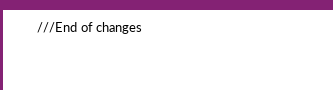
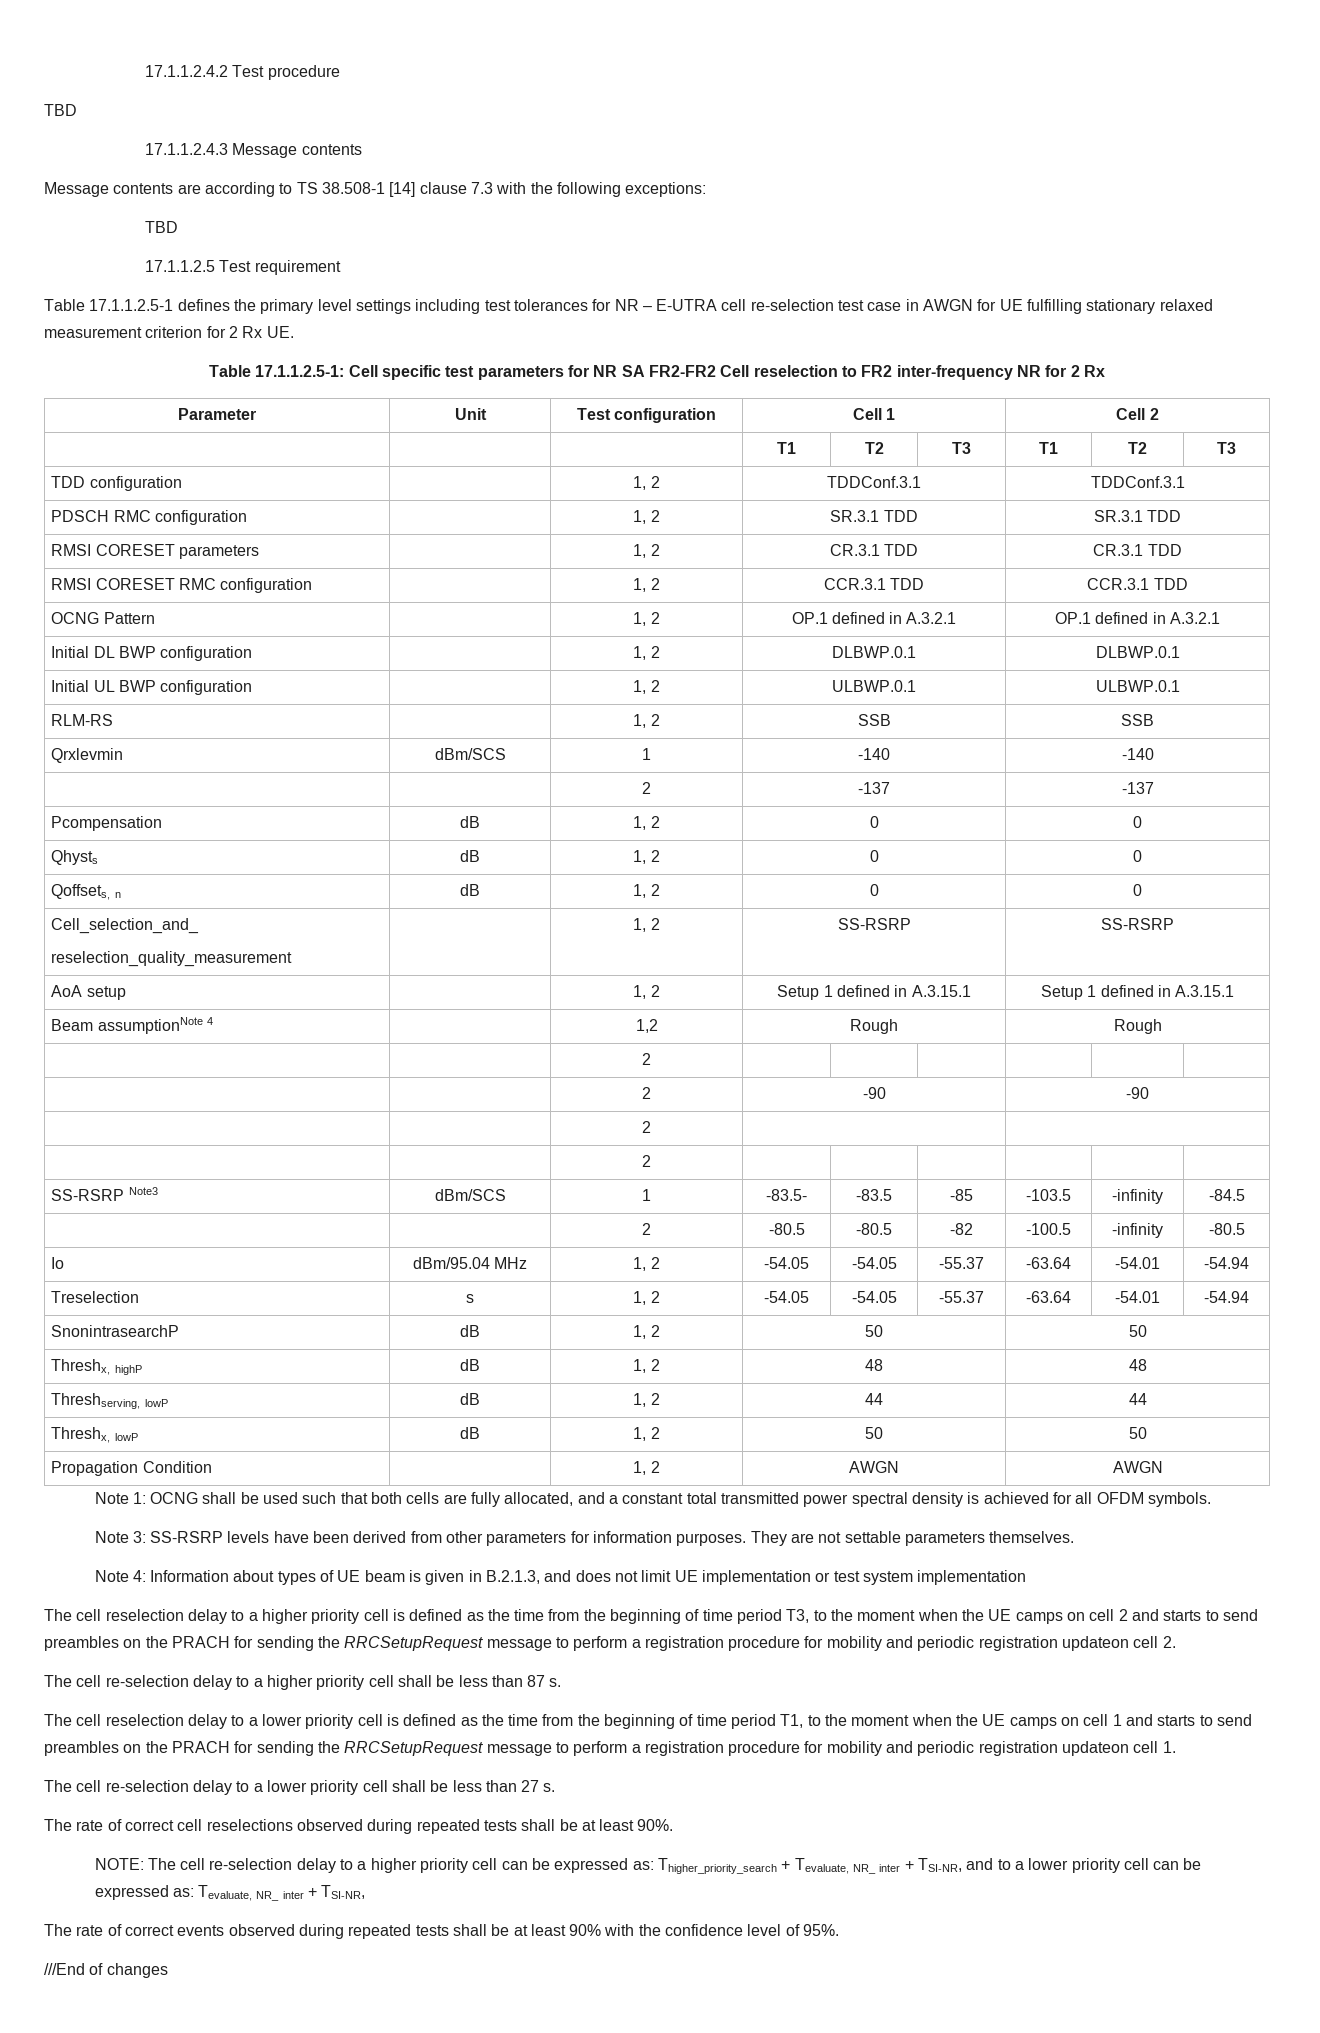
+ 17.1.1.2.4.2 Test procedure
+ TBD
+ 17.1.1.2.4.3 Message contents
+ Message contents are according to TS 38.508-1 [14] clause 7.3 with the following exceptions:
+ TBD
+ 17.1.1.2.5 Test requirement
+ Table 17.1.1.2.5-1 defines the primary level settings including test tolerances for NR – E-UTRA cell re-selection test case in AWGN for UE fulfilling stationary relaxed measurement criterion for 2 Rx UE.
+ Table 17.1.1.2.5-1: Cell specific test parameters for NR SA FR2-FR2 Cell reselection to FR2 inter-frequency NR for 2 Rx
+ Parameter | Unit | Test configuration | Cell 1 | Cell 2
+ | | | T1 | T2 | T3 | T1 | T2 | T3
+ TDD configuration | | 1, 2 | TDDConf.3.1 | TDDConf.3.1
+ PDSCH RMC configuration | | 1, 2 | SR.3.1 TDD | SR.3.1 TDD
+ RMSI CORESET parameters | | 1, 2 | CR.3.1 TDD | CR.3.1 TDD
+ RMSI CORESET RMC configuration | | 1, 2 | CCR.3.1 TDD | CCR.3.1 TDD
+ OCNG Pattern | | 1, 2 | OP.1 defined in A.3.2.1 | OP.1 defined in A.3.2.1
+ Initial DL BWP configuration | | 1, 2 | DLBWP.0.1 | DLBWP.0.1
+ Initial UL BWP configuration | | 1, 2 | ULBWP.0.1 | ULBWP.0.1
+ RLM-RS | | 1, 2 | SSB | SSB
+ Qrxlevmin | dBm/SCS | 1 | -140 | -140
+ | | 2 | -137 | -137
+ Pcompensation | dB | 1, 2 | 0 | 0
+ Qhysts | dB | 1, 2 | 0 | 0
+ Qoffsets, n | dB | 1, 2 | 0 | 0
+ Cell_selection_and_
+ reselection_quality_measurement | | 1, 2 | SS-RSRP | SS-RSRP
+ AoA setup | | 1, 2 | Setup 1 defined in A.3.15.1 | Setup 1 defined in A.3.15.1
+ Beam assumptionNote 4 | | 1,2 | Rough | Rough
+ | | 2 | | | | | |
+ | | 2 | -90 | -90
+ | | 2 | |
+ | | 2 | | | | | |
+ SS-RSRP Note3 | dBm/SCS | 1 | -83.5- | -83.5 | -85 | -103.5 | -infinity | -84.5
+ | | 2 | -80.5 | -80.5 | -82 | -100.5 | -infinity | -80.5
+ Io | dBm/95.04 MHz | 1, 2 | -54.05 | -54.05 | -55.37 | -63.64 | -54.01 | -54.94
+ Treselection | s | 1, 2 | -54.05 | -54.05 | -55.37 | -63.64 | -54.01 | -54.94
+ SnonintrasearchP | dB | 1, 2 | 50 | 50
+ Threshx, highP | dB | 1, 2 | 48 | 48
+ Threshserving, lowP | dB | 1, 2 | 44 | 44
+ Threshx, lowP | dB | 1, 2 | 50 | 50
+ Propagation Condition | | 1, 2 | AWGN | AWGN
+ Note 1: OCNG shall be used such that both cells are fully allocated, and a constant total transmitted power spectral density is achieved for all OFDM symbols.
+ Note 3: SS-RSRP levels have been derived from other parameters for information purposes. They are not settable parameters themselves.
+ Note 4: Information about types of UE beam is given in B.2.1.3, and does not limit UE implementation or test system implementation
+ The cell reselection delay to a higher priority cell is defined as the time from the beginning of time period T3, to the moment when the UE camps on cell 2 and starts to send preambles on the PRACH for sending the RRCSetupRequest message to perform a registration procedure for mobility and periodic registration updateon cell 2.
+ The cell re-selection delay to a higher priority cell shall be less than 87 s.
+ The cell reselection delay to a lower priority cell is defined as the time from the beginning of time period T1, to the moment when the UE camps on cell 1 and starts to send preambles on the PRACH for sending the RRCSetupRequest message to perform a registration procedure for mobility and periodic registration updateon cell 1.
+ The cell re-selection delay to a lower priority cell shall be less than 27 s.
+ The rate of correct cell reselections observed during repeated tests shall be at least 90%.
+ NOTE: The cell re-selection delay to a higher priority cell can be expressed as: Thigher_priority_search + Tevaluate, NR_ inter + TSI-NR, and to a lower priority cell can be expressed as: Tevaluate, NR_ inter + TSI-NR,
+ The rate of correct events observed during repeated tests shall be at least 90% with the confidence level of 95%.

